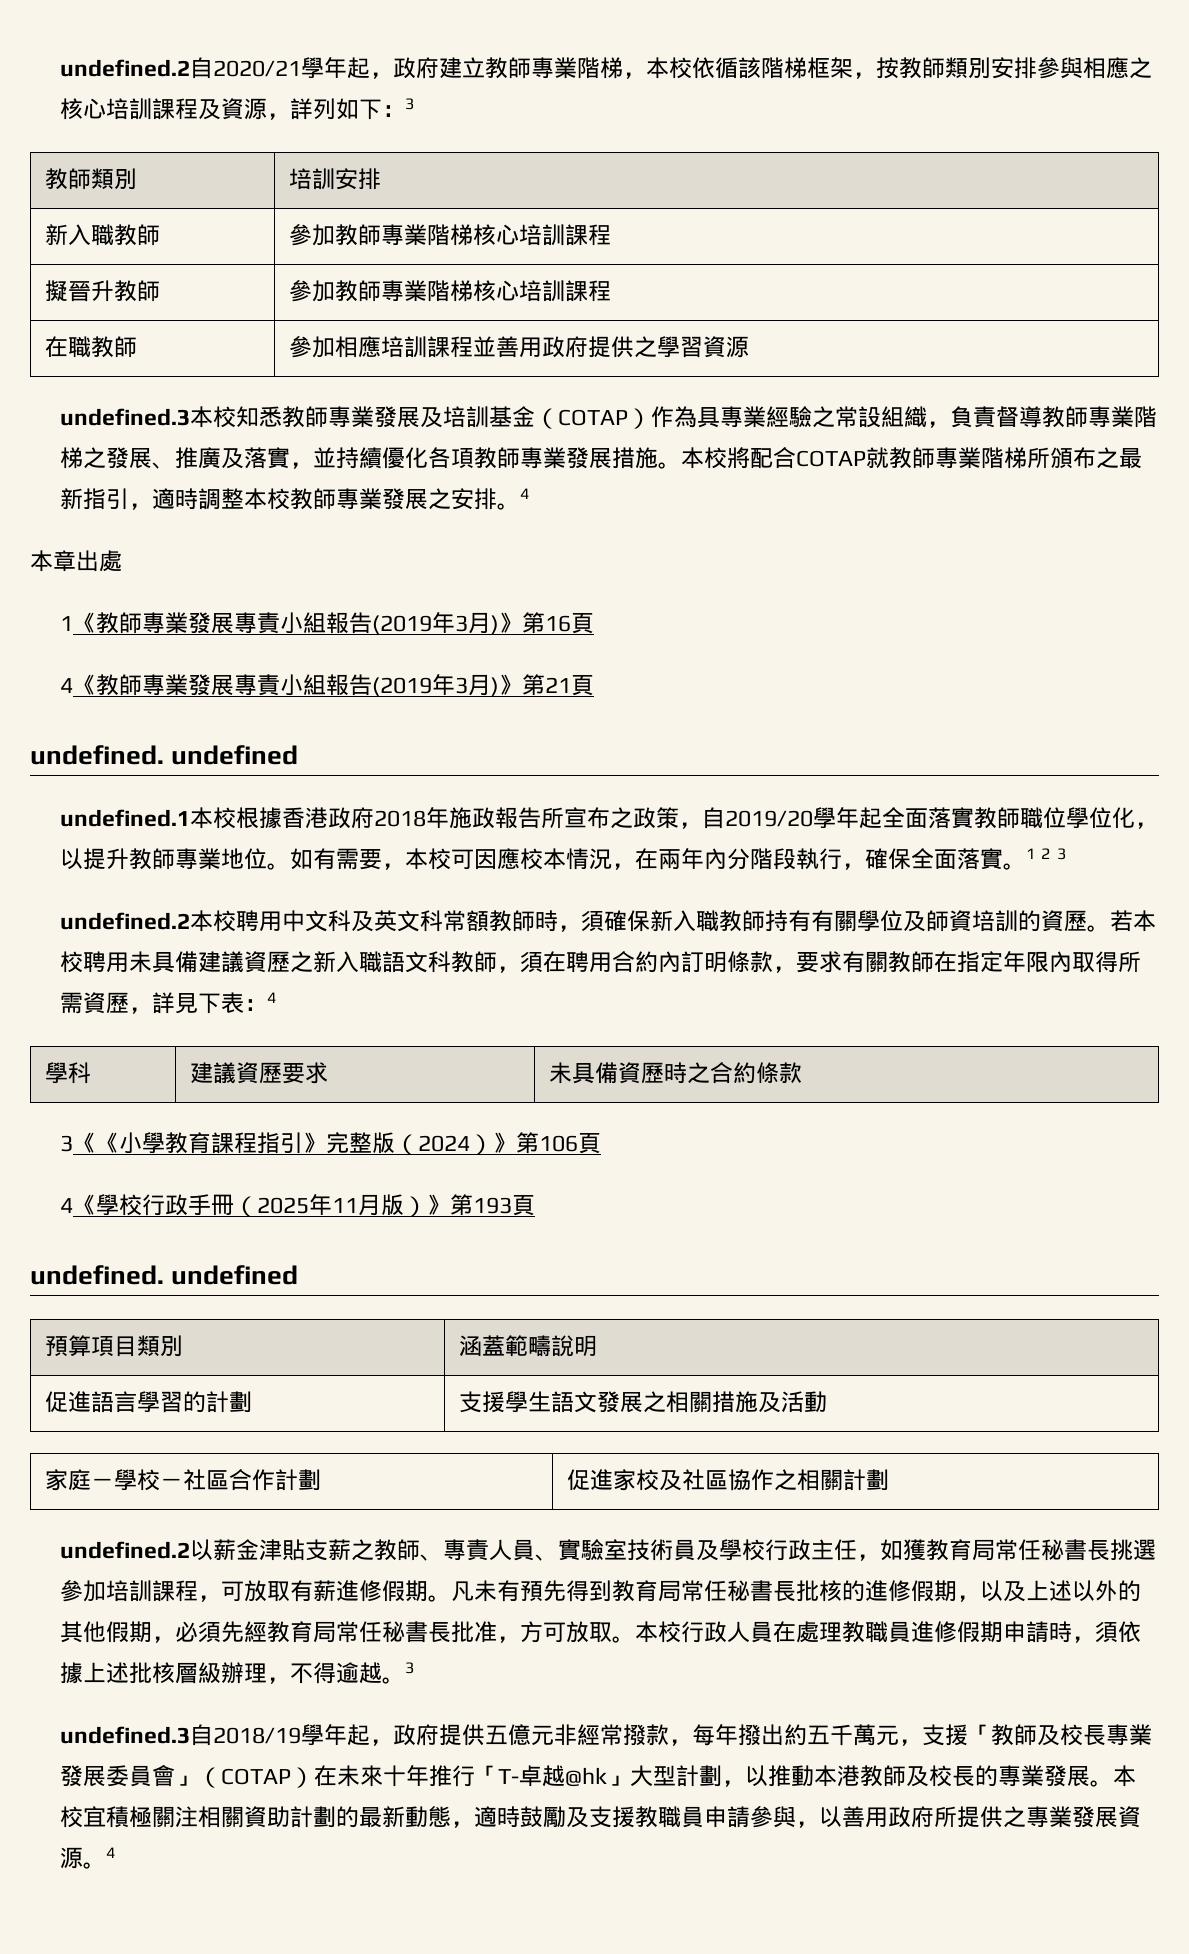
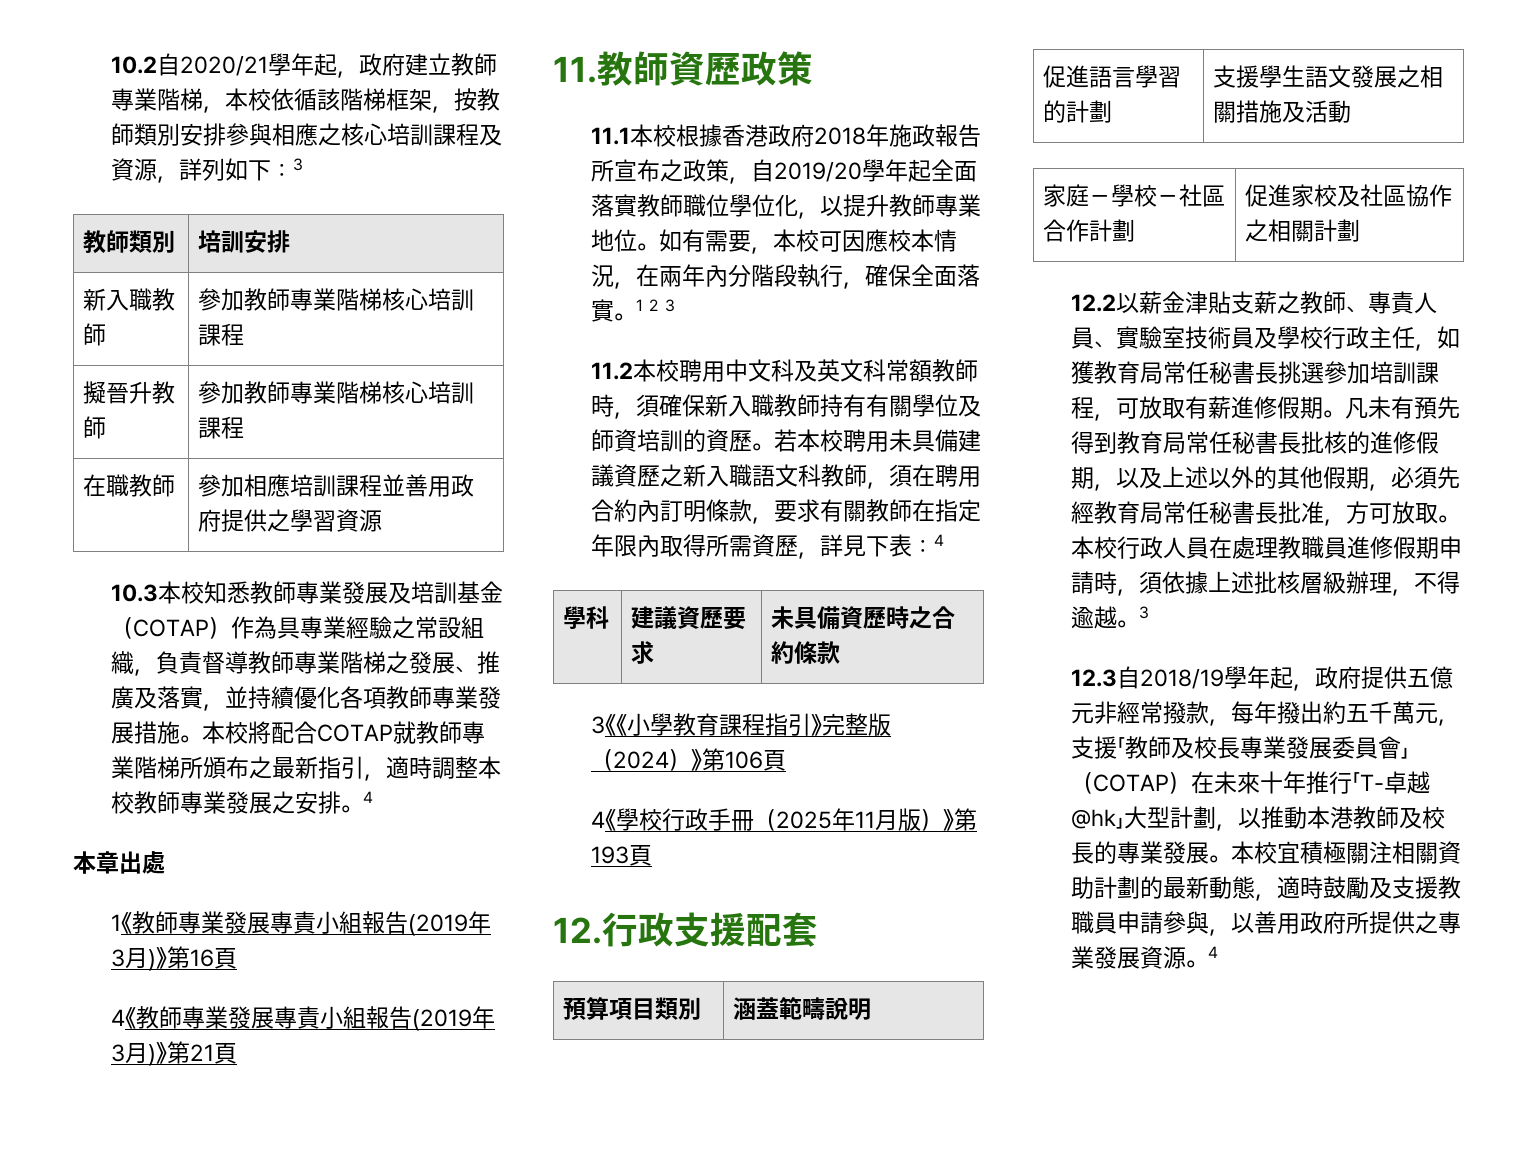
- undefined.2自2020/21學年起，政府建立教師專業階梯，本校依循該階梯框架，按教師類別安排參與相應之核心培訓課程及資源，詳列如下：3
+ 10.2自2020/21學年起，政府建立教師專業階梯，本校依循該階梯框架，按教師類別安排參與相應之核心培訓課程及資源，詳列如下：3
- undefined.3本校知悉教師專業發展及培訓基金（COTAP）作為具專業經驗之常設組織，負責督導教師專業階梯之發展、推廣及落實，並持續優化各項教師專業發展措施。
+ 10.3本校知悉教師專業發展及培訓基金（COTAP）作為具專業經驗之常設組織，負責督導教師專業階梯之發展、推廣及落實，並持續優化各項教師專業發展措施。
  4《教師專業發展專責小組報告(2019年3月)》第21頁
- undefined. undefined
- undefined.1本校根據香港政府2018年施政報告所宣布之政策，自2019/20學年起全面落實教師職位學位化，以提升教師專業地位。
+ 11.教師資歷政策
+ 11.1本校根據香港政府2018年施政報告所宣布之政策，自2019/20學年起全面落實教師職位學位化，以提升教師專業地位。
- undefined.2本校聘用中文科及英文科常額教師時，須確保新入職教師持有有關學位及師資培訓的資歷。
+ 11.2本校聘用中文科及英文科常額教師時，須確保新入職教師持有有關學位及師資培訓的資歷。
  4《學校行政手冊（2025年11月版）》第193頁
- undefined. undefined
+ 12.行政支援配套
- undefined.2以薪金津貼支薪之教師、專責人員、實驗室技術員及學校行政主任，如獲教育局常任秘書長挑選參加培訓課程，可放取有薪進修假期。
+ 12.2以薪金津貼支薪之教師、專責人員、實驗室技術員及學校行政主任，如獲教育局常任秘書長挑選參加培訓課程，可放取有薪進修假期。
- undefined.3自2018/19學年起，政府提供五億元非經常撥款，每年撥出約五千萬元，支援「教師及校長專業發展委員會」（COTAP）在未來十年推行「T-卓越@hk」大型計劃，以推動本港教師及校長的專業發展。
+ 12.3自2018/19學年起，政府提供五億元非經常撥款，每年撥出約五千萬元，支援「教師及校長專業發展委員會」（COTAP）在未來十年推行「T-卓越@hk」大型計劃，以推動本港教師及校長的專業發展。

